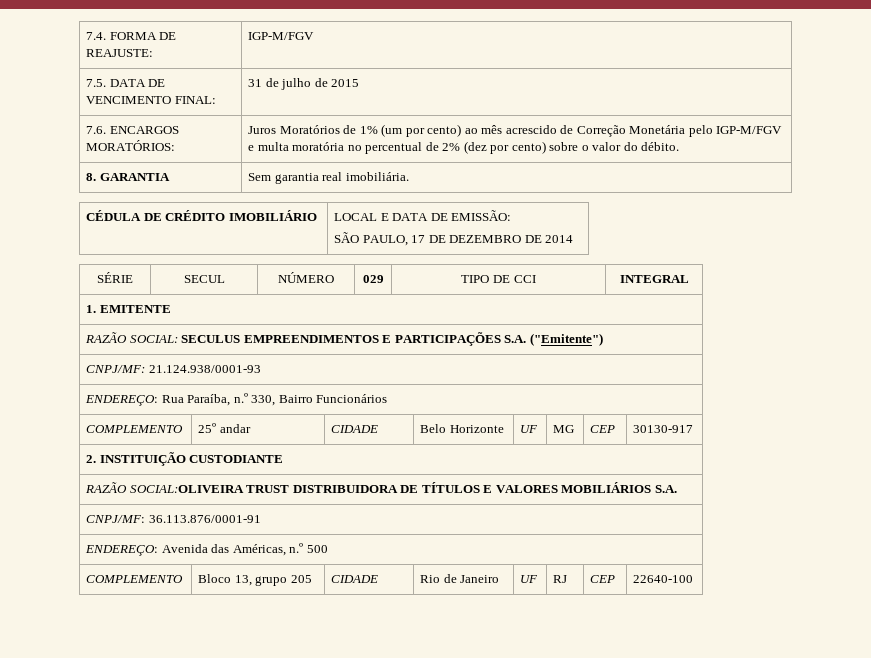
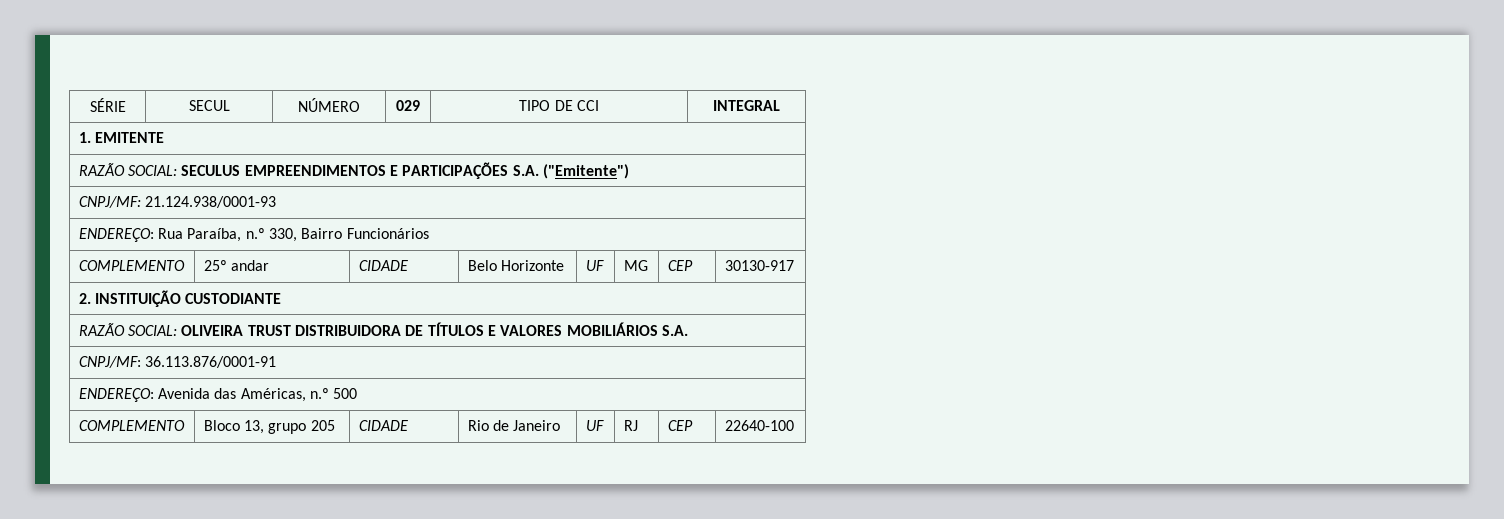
- 7.4. FORMA DE REAJUSTE: | IGP-M/FGV
- 7.5. DATA DE VENCIMENTO FINAL: | 31 de julho de 2015
- 7.6. ENCARGOS MORATÓRIOS: | Juros Moratórios de 1% (um por cento) ao mês acrescido de Correção Monetária pelo IGP-M/FGV e multa moratória no percentual de 2% (dez por cento) sobre o valor do débito.
- 8. GARANTIA | Sem garantia real imobiliária.
- CÉDULA DE CRÉDITO IMOBILIÁRIO | LOCAL E DATA DE EMISSÃO:
- SÃO PAULO, 17 DE DEZEMBRO DE 2014
- RAZÃO SOCIAL:OLIVEIRA TRUST DISTRIBUIDORA DE TÍTULOS E VALORES MOBILIÁRIOS S.A.
+ RAZÃO SOCIAL: OLIVEIRA TRUST DISTRIBUIDORA DE TÍTULOS E VALORES MOBILIÁRIOS S.A.

